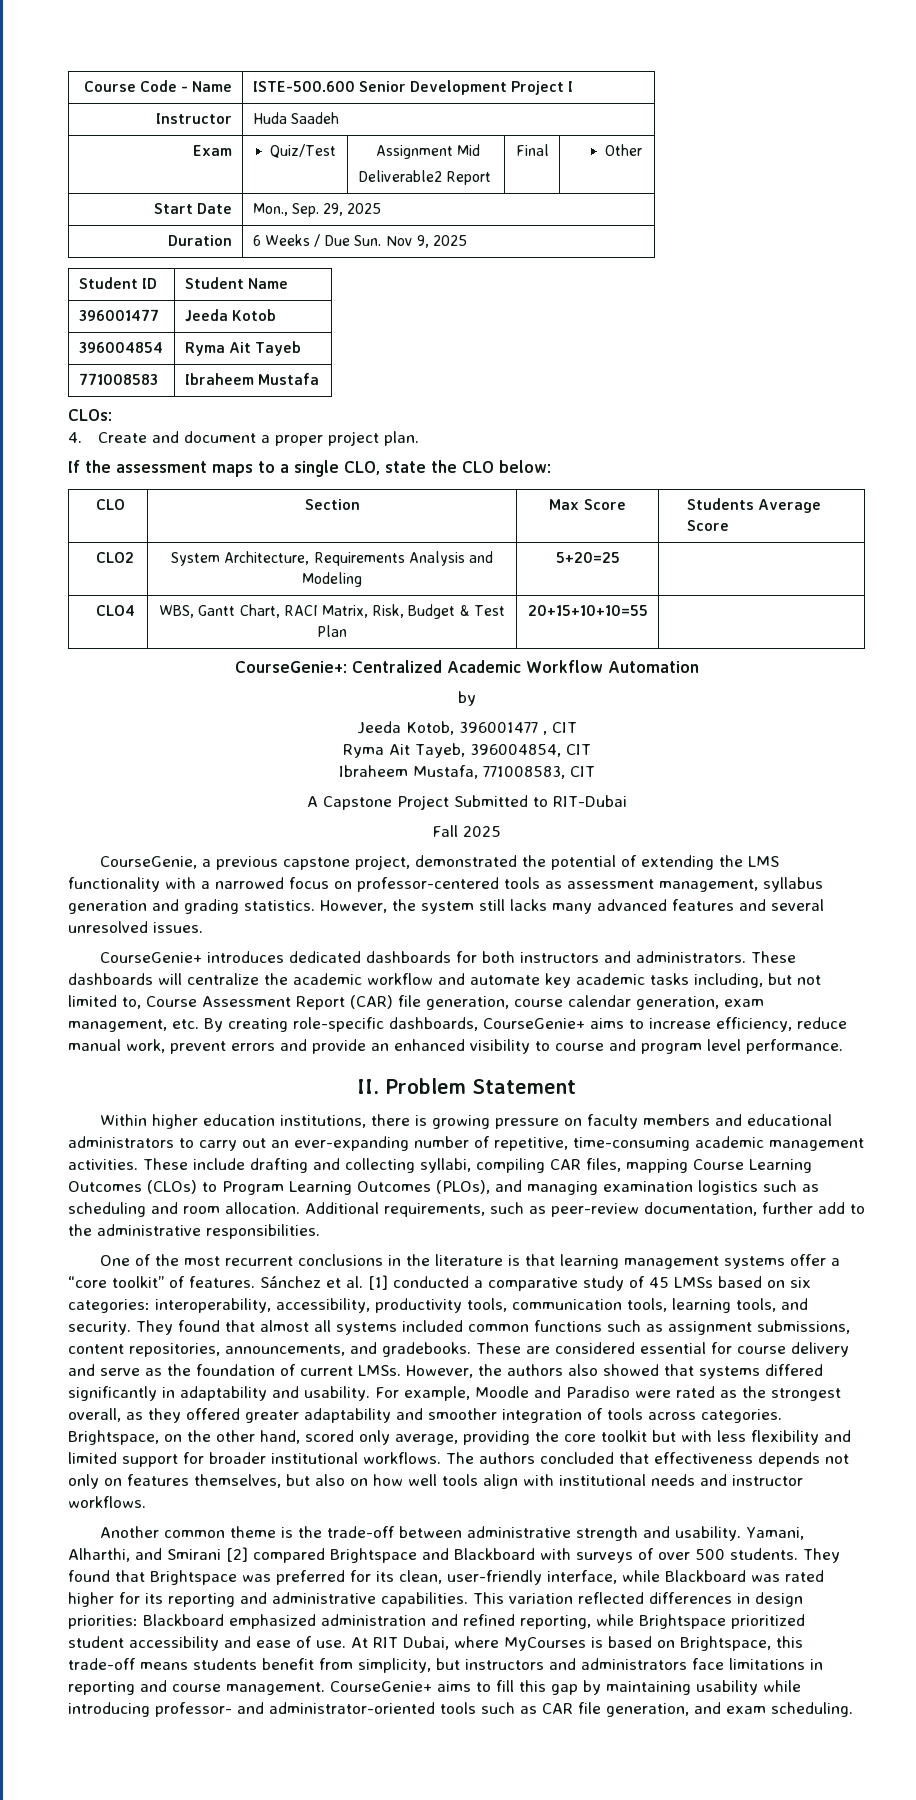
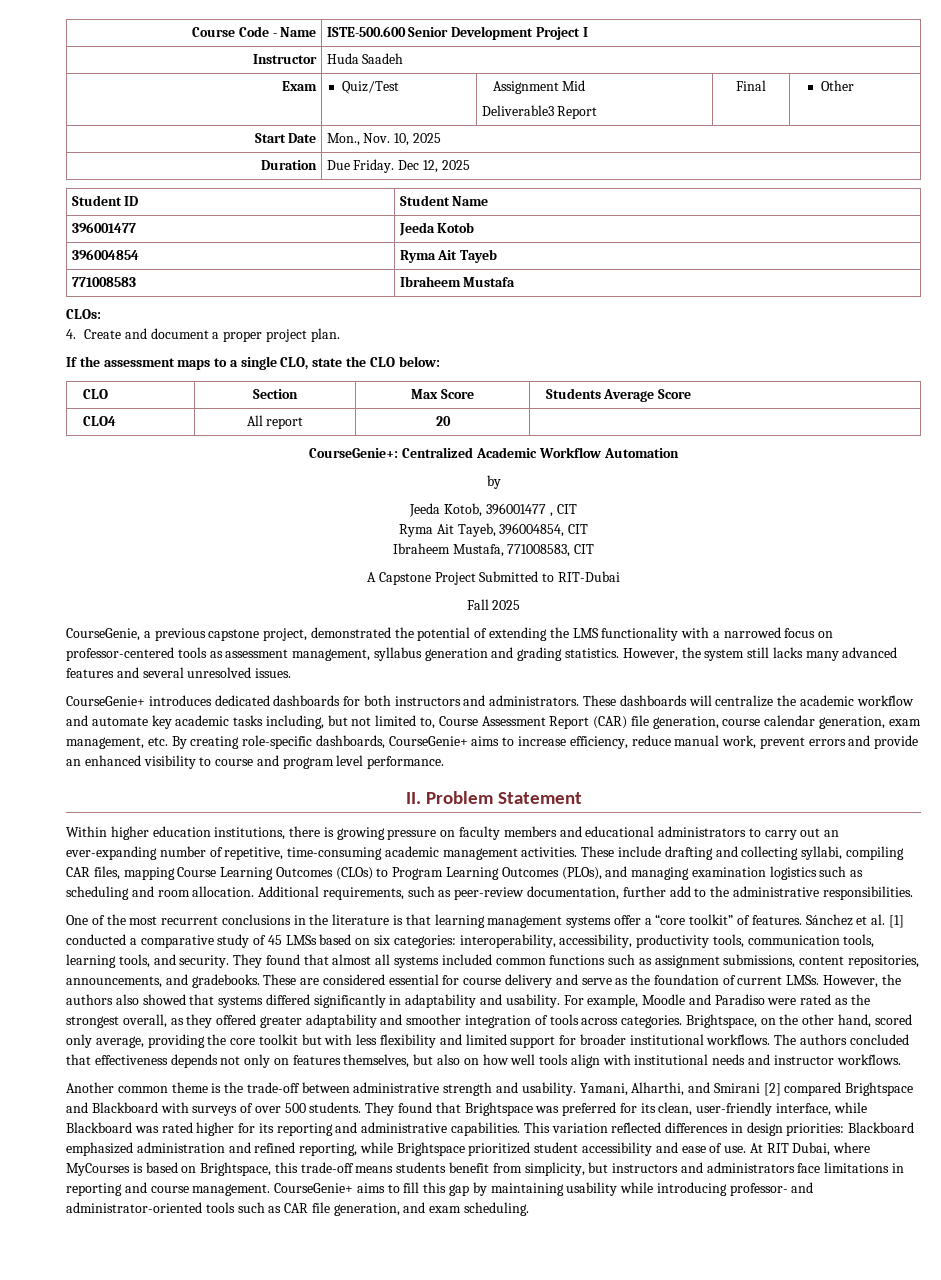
  Exam | Quiz/Test | Assignment Mid
- Deliverable2 Report | Final | Other
+ Deliverable3 Report | Final | Other
- Start Date | Mon., Sep. 29, 2025
+ Start Date | Mon., Nov. 10, 2025
- Duration | 6 Weeks / Due Sun. Nov 9, 2025
+ Duration | Due Friday. Dec 12, 2025
- CLO2 | System Architecture, Requirements Analysis and Modeling | 5+20=25 |
- CLO4 | WBS, Gantt Chart, RACI Matrix, Risk, Budget & Test Plan | 20+15+10+10=55 |
+ CLO4 | All report | 20 |

